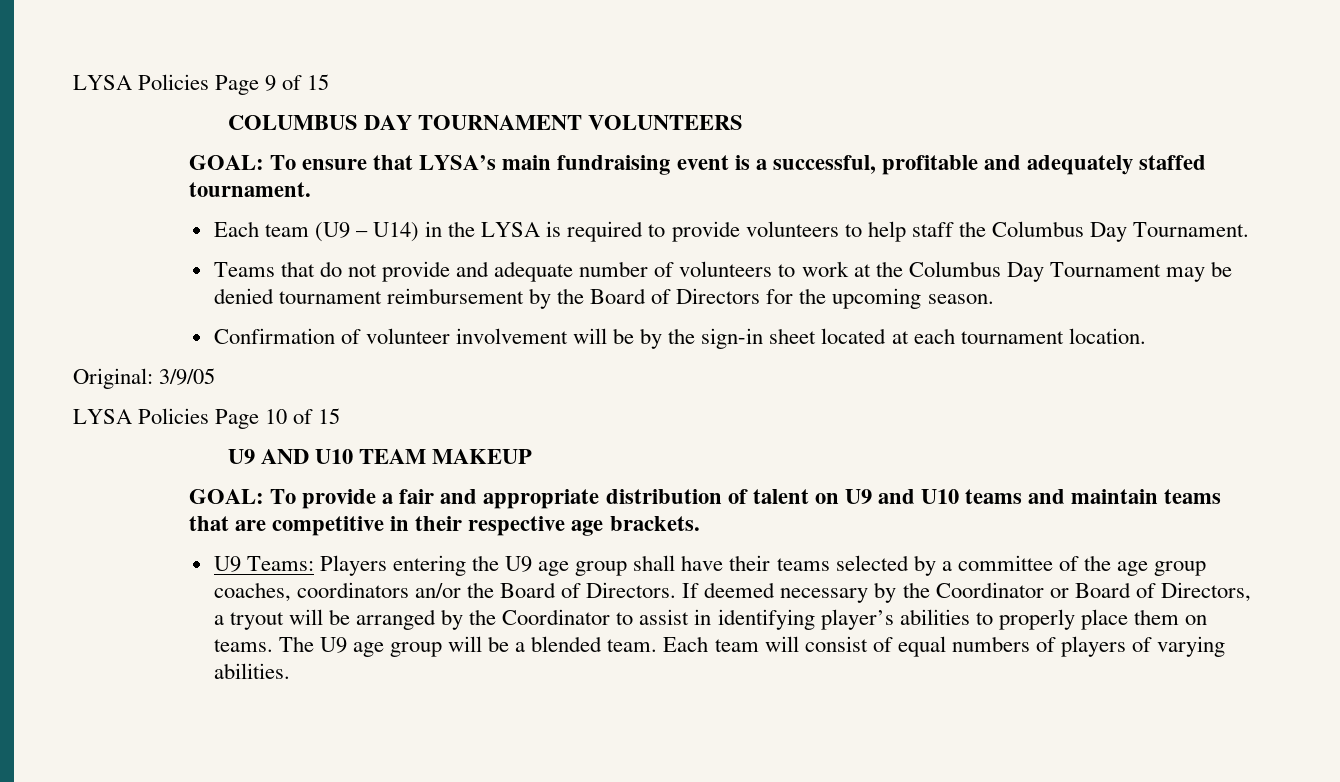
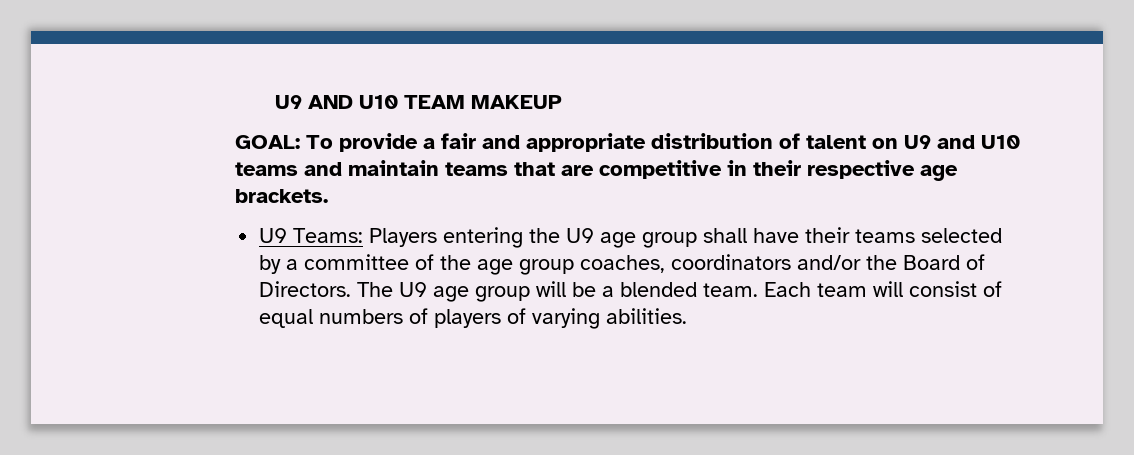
- LYSA Policies Page 9 of 15
- COLUMBUS DAY TOURNAMENT VOLUNTEERS
- GOAL: To ensure that LYSA’s main fundraising event is a successful, profitable and adequately staffed tournament.
- Each team (U9 – U14) in the LYSA is required to provide volunteers to help staff the Columbus Day Tournament.
- Teams that do not provide and adequate number of volunteers to work at the Columbus Day Tournament may be denied tournament reimbursement by the Board of Directors for the upcoming season.
- Confirmation of volunteer involvement will be by the sign-in sheet located at each tournament location.
- Original: 3/9/05
- LYSA Policies Page 10 of 15
- U9 Teams: Players entering the U9 age group shall have their teams selected by a committee of the age group coaches, coordinators an/or the Board of Directors.
+ U9 Teams: Players entering the U9 age group shall have their teams selected by a committee of the age group coaches, coordinators and/or the Board of Directors.
- If deemed necessary by the Coordinator or Board of Directors, a tryout will be arranged by the Coordinator to assist in identifying player’s abilities to properly place them on teams.

